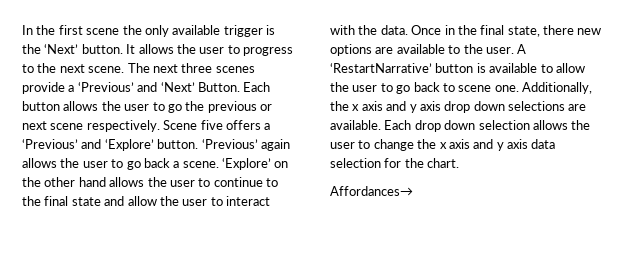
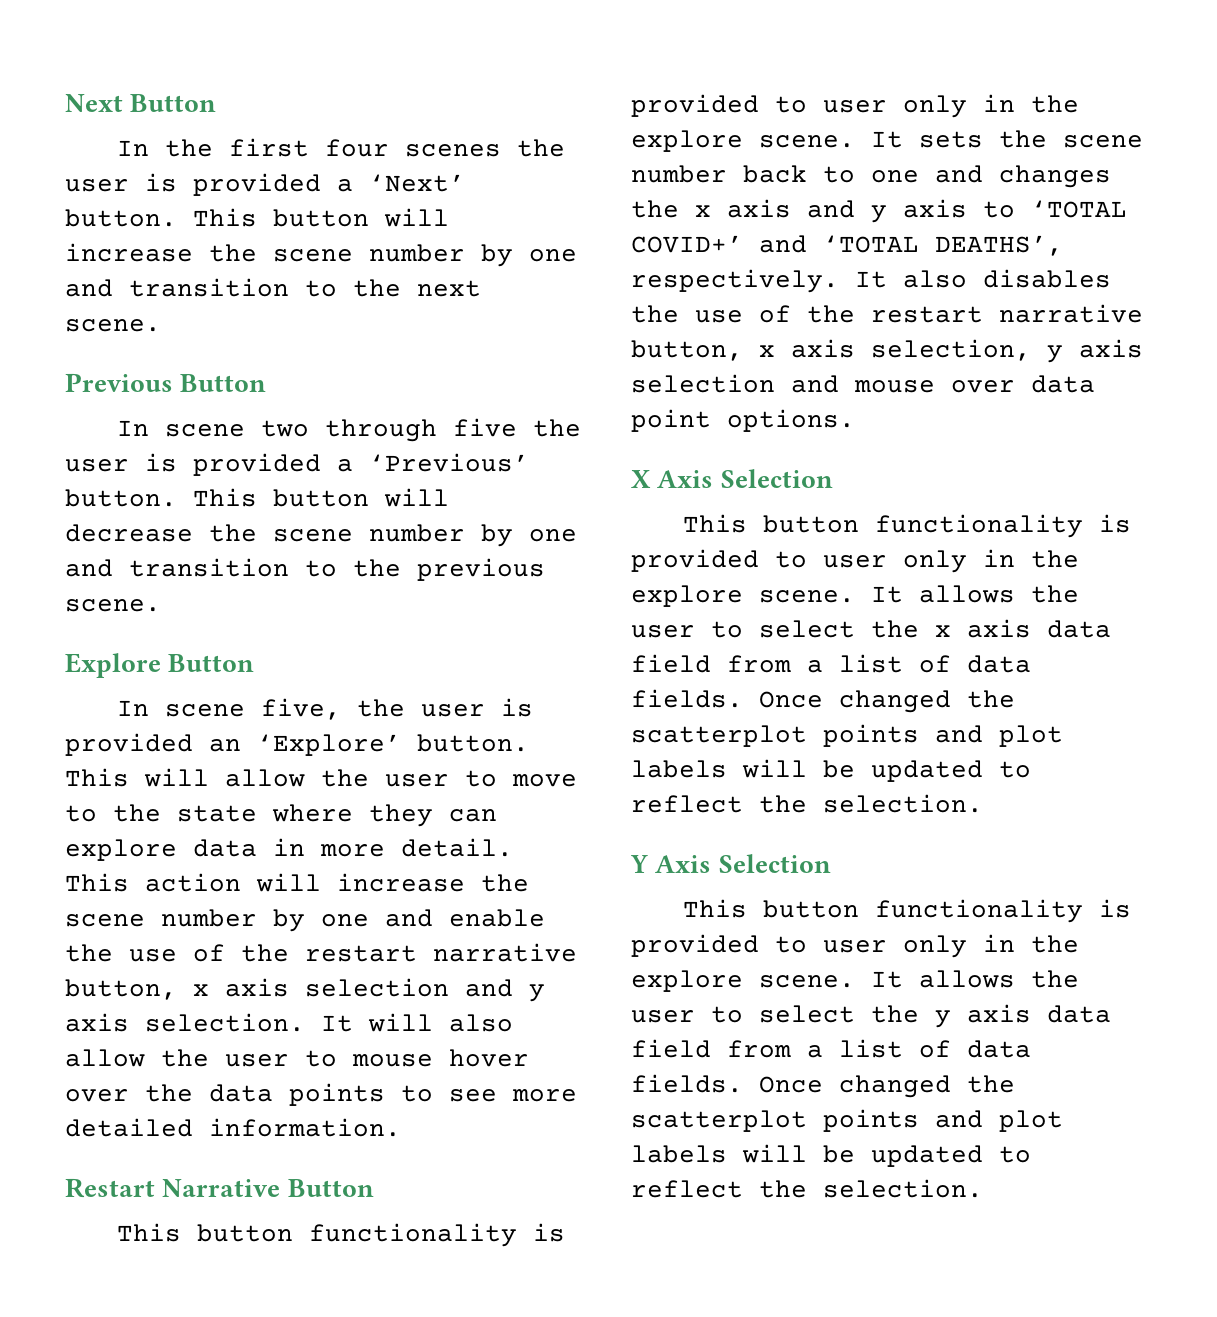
+ Next Button
- In the first scene the only available trigger is the ‘Next’ button. It allows the user to progress to the next scene. The next three scenes provide a ‘Previous’ and ‘Next’ Button. Each button allows the user to go the previous or next scene respectively. Scene five offers a ‘Previous’ and ‘Explore’ button. ‘Previous’ again allows the user to go back a scene. ‘Explore’ on the other hand allows the user to continue to the final state and allow the user to interact with the data. Once in the final state, there new options are available to the user. A ‘RestartNarrative’ button is available to allow the user to go back to scene one. Additionally, the x axis and y axis drop down selections are available. Each drop down selection allows the user to change the x axis and y axis data selection for the chart.
- Affordances→
+ In the first four scenes the user is provided a ‘Next’ button. This button will increase the scene number by one and transition to the next scene.
+ Previous Button
+ In scene two through five the user is provided a ‘Previous’ button. This button will decrease the scene number by one and transition to the previous scene.
+ Explore Button
+ In scene five, the user is provided an ‘Explore’ button. This will allow the user to move to the state where they can explore data in more detail. This action will increase the scene number by one and enable the use of the restart narrative button, x axis selection and y axis selection. It will also allow the user to mouse hover over the data points to see more detailed information.
+ Restart Narrative Button
+ This button functionality is provided to user only in the explore scene. It sets the scene number back to one and changes the x axis and y axis to ‘TOTAL COVID+’ and ‘TOTAL DEATHS’, respectively. It also disables the use of the restart narrative button, x axis selection, y axis selection and mouse over data point options.
+ X Axis Selection
+ This button functionality is provided to user only in the explore scene. It allows the user to select the x axis data field from a list of data fields. Once changed the scatterplot points and plot labels will be updated to reflect the selection.
+ Y Axis Selection
+ This button functionality is provided to user only in the explore scene. It allows the user to select the y axis data field from a list of data fields. Once changed the scatterplot points and plot labels will be updated to reflect the selection.

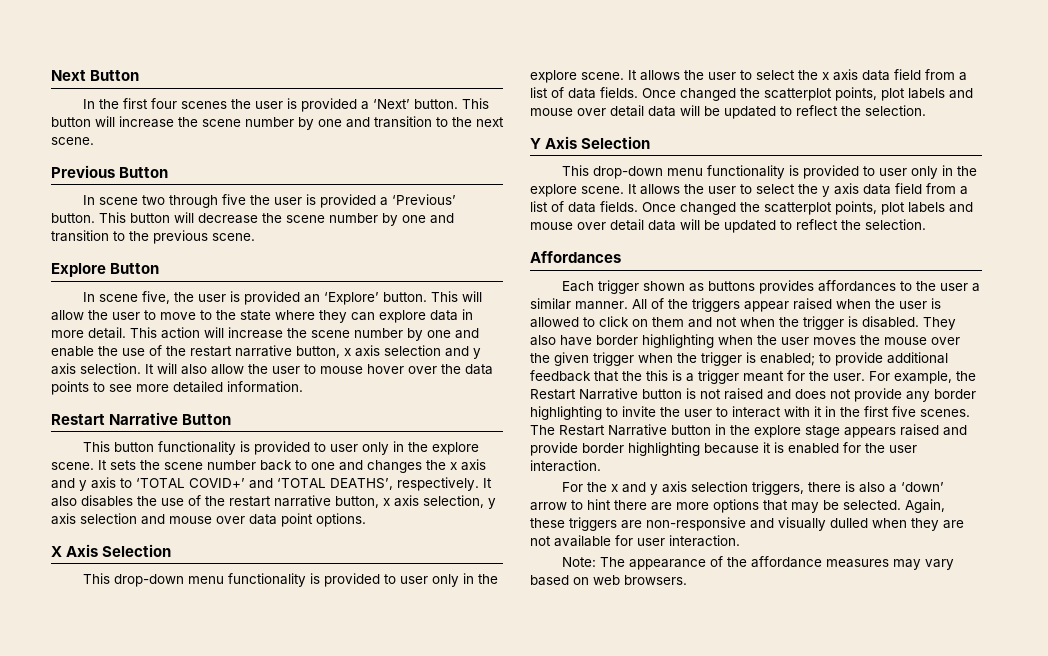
  X Axis Selection
- This button functionality is provided to user only in the explore scene.
+ This drop-down menu functionality is provided to user only in the explore scene.
- It allows the user to select the x axis data field from a list of data fields. Once changed the scatterplot points and plot labels will be updated to reflect the selection.
+ It allows the user to select the x axis data field from a list of data fields. Once changed the scatterplot points, plot labels and mouse over detail data will be updated to reflect the selection.
  Y Axis Selection
- This button functionality is provided to user only in the explore scene.
+ This drop-down menu functionality is provided to user only in the explore scene.
- It allows the user to select the y axis data field from a list of data fields. Once changed the scatterplot points and plot labels will be updated to reflect the selection.
+ It allows the user to select the y axis data field from a list of data fields. Once changed the scatterplot points, plot labels and mouse over detail data will be updated to reflect the selection.
+ Affordances
+ Each trigger shown as buttons provides affordances to the user a similar manner. All of the triggers appear raised when the user is allowed to click on them and not when the trigger is disabled. They also have border highlighting when the user moves the mouse over the given trigger when the trigger is enabled; to provide additional feedback that the this is a trigger meant for the user. For example, the Restart Narrative button is not raised and does not provide any border highlighting to invite the user to interact with it in the first five scenes. The Restart Narrative button in the explore stage appears raised and provide border highlighting because it is enabled for the user interaction.
+ For the x and y axis selection triggers, there is also a ‘down’ arrow to hint there are more options that may be selected. Again, these triggers are non-responsive and visually dulled when they are not available for user interaction.
+ Note: The appearance of the affordance measures may vary based on web browsers.

